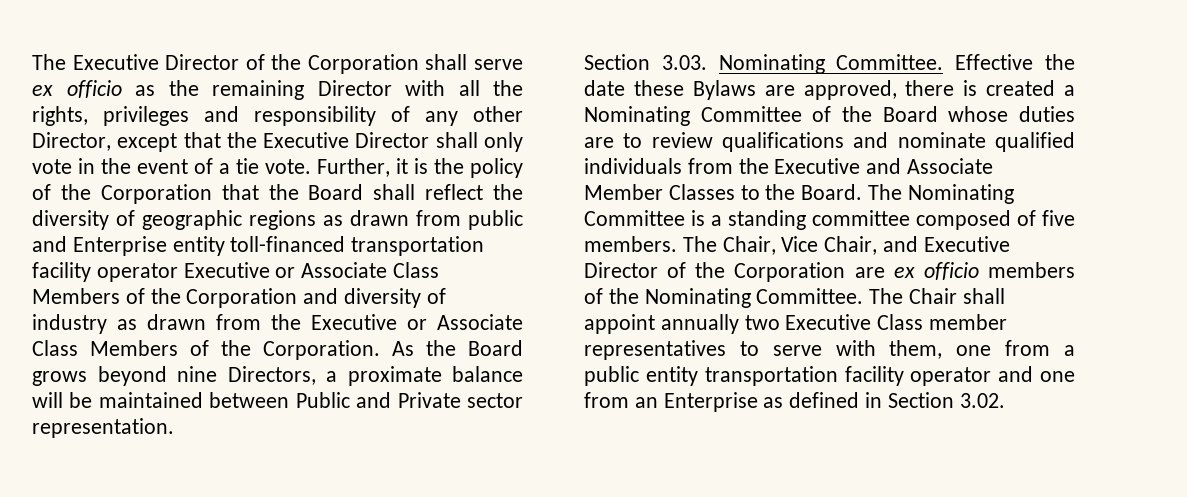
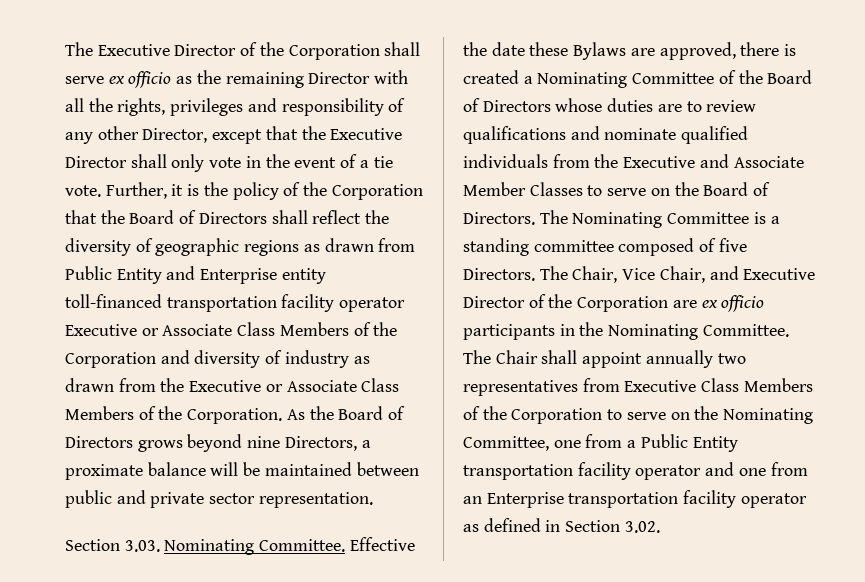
- Further, it is the policy of the Corporation that the Board shall reflect the diversity of geographic regions as drawn from public and Enterprise entity toll-financed transportation facility operator Executive or Associate Class Members of the Corporation and diversity of industry as drawn from the Executive or Associate Class Members of the Corporation.
+ Further, it is the policy of the Corporation that the Board of Directors shall reflect the diversity of geographic regions as drawn from Public Entity and Enterprise entity toll-financed transportation facility operator Executive or Associate Class Members of the Corporation and diversity of industry as drawn from the Executive or Associate Class Members of the Corporation.
- As the Board grows beyond nine Directors, a proximate balance will be maintained between Public and Private sector representation.
+ As the Board of Directors grows beyond nine Directors, a proximate balance will be maintained between public and private sector representation.
- Effective the date these Bylaws are approved, there is created a Nominating Committee of the Board whose duties are to review qualifications and nominate qualified individuals from the Executive and Associate Member Classes to the Board.
+ Effective the date these Bylaws are approved, there is created a Nominating Committee of the Board of Directors whose duties are to review qualifications and nominate qualified individuals from the Executive and Associate Member Classes to serve on the Board of Directors.
- The Nominating Committee is a standing committee composed of five members.
+ The Nominating Committee is a standing committee composed of five Directors.
- The Chair, Vice Chair, and Executive Director of the Corporation are ex officio members of the Nominating Committee.
+ The Chair, Vice Chair, and Executive Director of the Corporation are ex officio participants in the Nominating Committee.
- The Chair shall appoint annually two Executive Class member representatives to serve with them, one from a public entity transportation facility operator and one from an Enterprise as defined in Section 3.02.
+ The Chair shall appoint annually two representatives from Executive Class Members of the Corporation to serve on the Nominating Committee, one from a Public Entity transportation facility operator and one from an Enterprise transportation facility operator as defined in Section 3.02.

